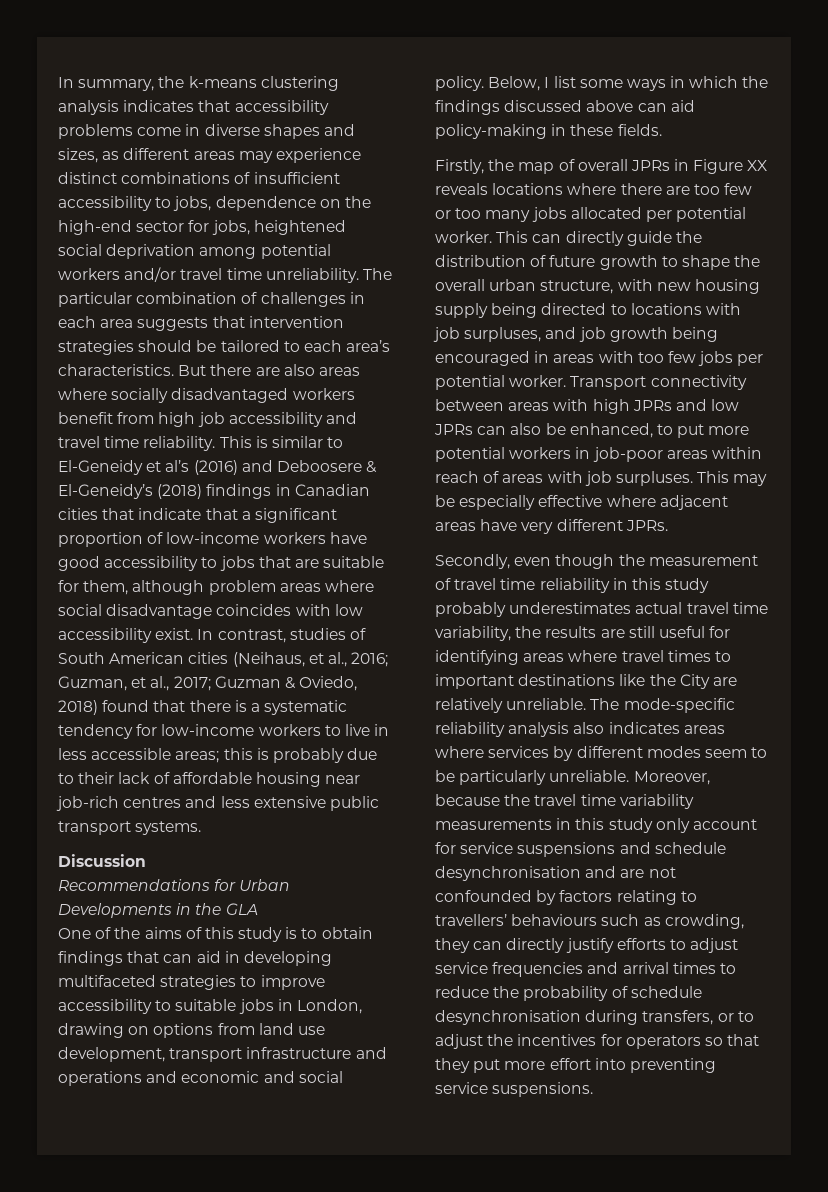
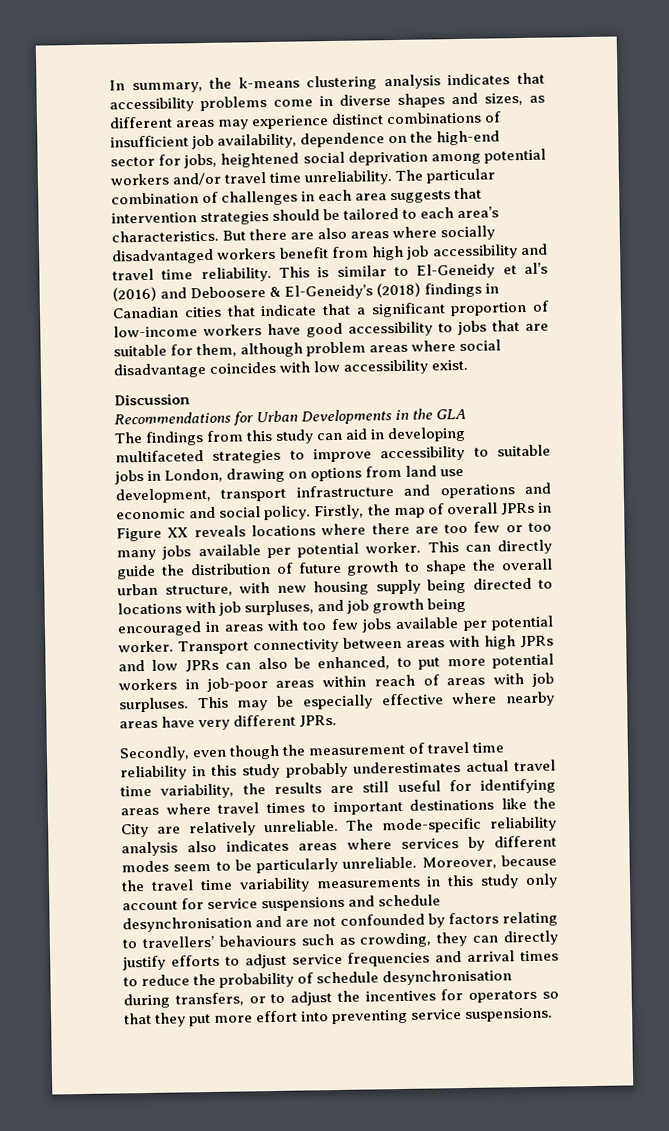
- In summary, the k-means clustering analysis indicates that accessibility problems come in diverse shapes and sizes, as different areas may experience distinct combinations of insufficient accessibility to jobs, dependence on the high-end sector for jobs, heightened social deprivation among potential workers and/or travel time unreliability.
+ In summary, the k-means clustering analysis indicates that accessibility problems come in diverse shapes and sizes, as different areas may experience distinct combinations of insufficient job availability, dependence on the high-end sector for jobs, heightened social deprivation among potential workers and/or travel time unreliability.
- In contrast, studies of South American cities (Neihaus, et al., 2016; Guzman, et al., 2017; Guzman & Oviedo, 2018) found that there is a systematic tendency for low-income workers to live in less accessible areas; this is probably due to their lack of affordable housing near job-rich centres and less extensive public transport systems.
- One of the aims of this study is to obtain findings that can aid in developing multifaceted strategies to improve accessibility to suitable jobs in London, drawing on options from land use development, transport infrastructure and operations and economic and social policy. Below, I list some ways in which the findings discussed above can aid policy-making in these fields.
- Firstly, the map of overall JPRs in Figure XX reveals locations where there are too few or too many jobs allocated per potential worker.
+ The findings from this study can aid in developing multifaceted strategies to improve accessibility to suitable jobs in London, drawing on options from land use development, transport infrastructure and operations and economic and social policy. Firstly, the map of overall JPRs in Figure XX reveals locations where there are too few or too many jobs available per potential worker.
- This can directly guide the distribution of future growth to shape the overall urban structure, with new housing supply being directed to locations with job surpluses, and job growth being encouraged in areas with too few jobs per potential worker.
+ This can directly guide the distribution of future growth to shape the overall urban structure, with new housing supply being directed to locations with job surpluses, and job growth being encouraged in areas with too few jobs available per potential worker.
- This may be especially effective where adjacent areas have very different JPRs.
+ This may be especially effective where nearby areas have very different JPRs.

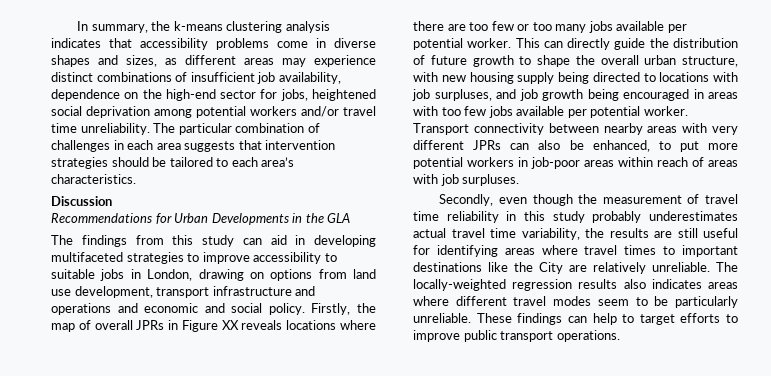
- But there are also areas where socially disadvantaged workers benefit from high job accessibility and travel time reliability. This is similar to El-Geneidy et al’s (2016) and Deboosere & El-Geneidy’s (2018) findings in Canadian cities that indicate that a significant proportion of low-income workers have good accessibility to jobs that are suitable for them, although problem areas where social disadvantage coincides with low accessibility exist.
- Transport connectivity between areas with high JPRs and low JPRs can also be enhanced, to put more potential workers in job-poor areas within reach of areas with job surpluses. This may be especially effective where nearby areas have very different JPRs.
+ Transport connectivity between nearby areas with very different JPRs can also be enhanced, to put more potential workers in job-poor areas within reach of areas with job surpluses.
- The mode-specific reliability analysis also indicates areas where services by different modes seem to be particularly unreliable.
+ The locally-weighted regression results also indicates areas where different travel modes seem to be particularly unreliable.
- Moreover, because the travel time variability measurements in this study only account for service suspensions and schedule desynchronisation and are not confounded by factors relating to travellers’ behaviours such as crowding, they can directly justify efforts to adjust service frequencies and arrival times to reduce the probability of schedule desynchronisation during transfers, or to adjust the incentives for operators so that they put more effort into preventing service suspensions.
+ These findings can help to target efforts to improve public transport operations.

